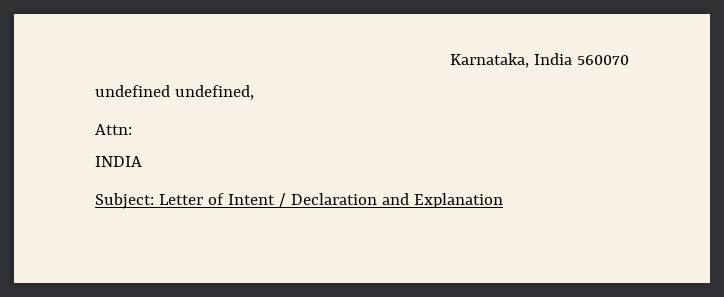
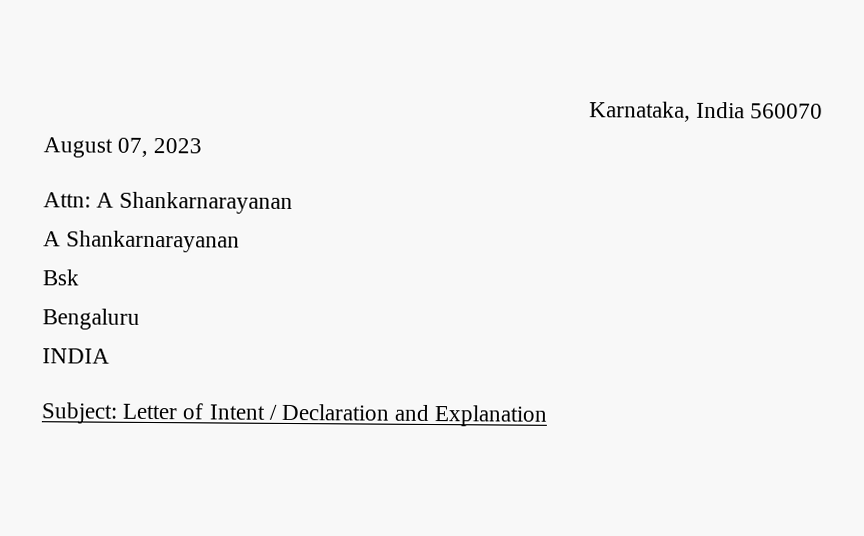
- undefined undefined,
- Attn:
+ August 07, 2023
+ Attn: A Shankarnarayanan
+ A Shankarnarayanan
+ Bsk
+ Bengaluru

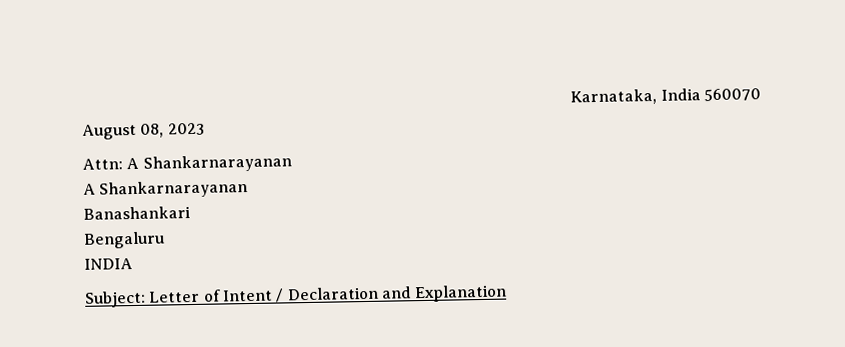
- August 07, 2023
+ August 08, 2023
- Bsk
+ Banashankari

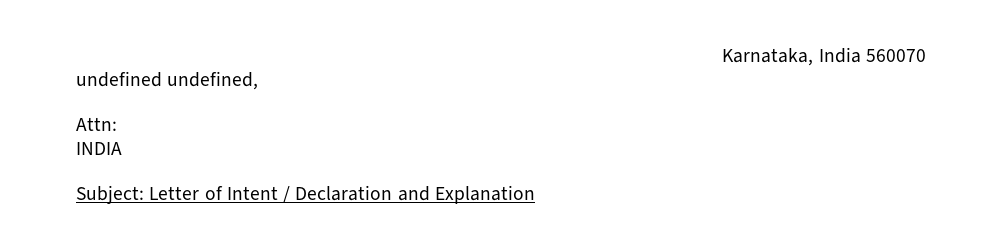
- August 08, 2023
- Attn: A Shankarnarayanan
- A Shankarnarayanan
- Banashankari
- Bengaluru
+ undefined undefined,
+ Attn:

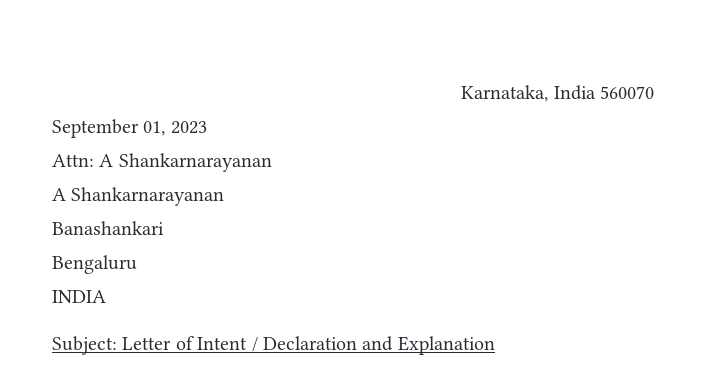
- undefined undefined,
- Attn:
+ September 01, 2023
+ Attn: A Shankarnarayanan
+ A Shankarnarayanan
+ Banashankari
+ Bengaluru

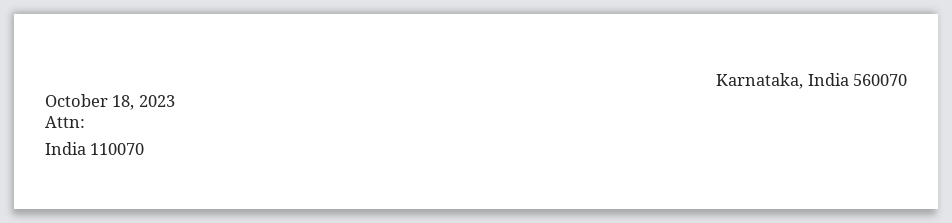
- September 01, 2023
+ October 18, 2023
- Attn: A Shankarnarayanan
- A Shankarnarayanan
- Banashankari
- Bengaluru
- INDIA
- Subject: Letter of Intent / Declaration and Explanation
+ Attn:
+ India 110070

